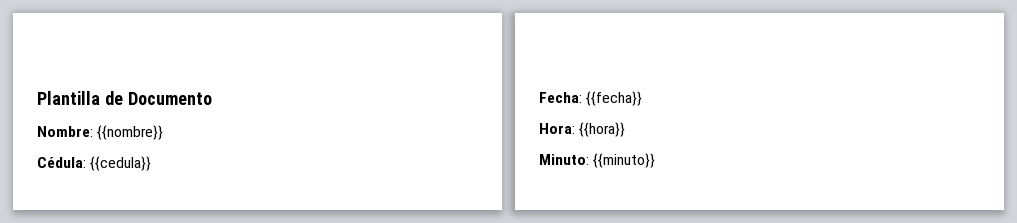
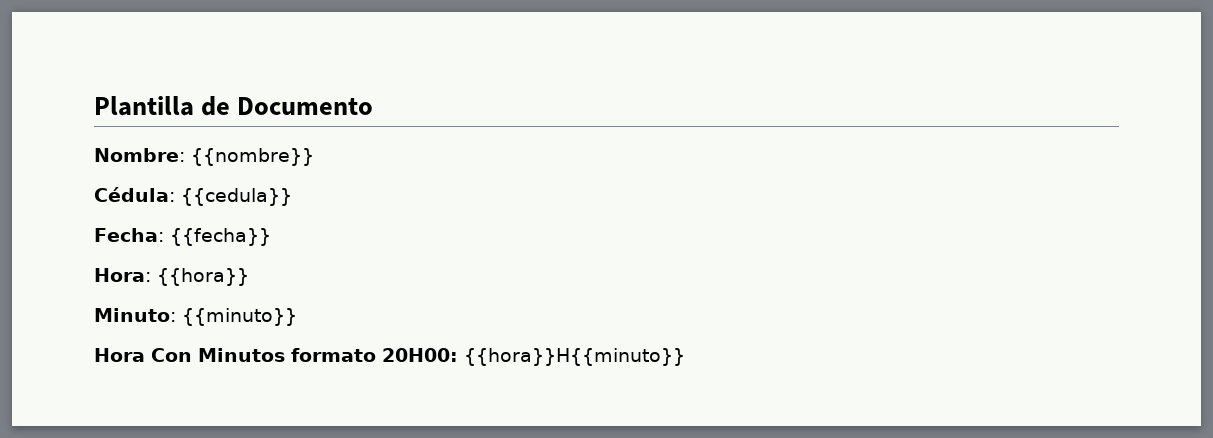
+ Hora Con Minutos formato 20H00: {{hora}}H{{minuto}}

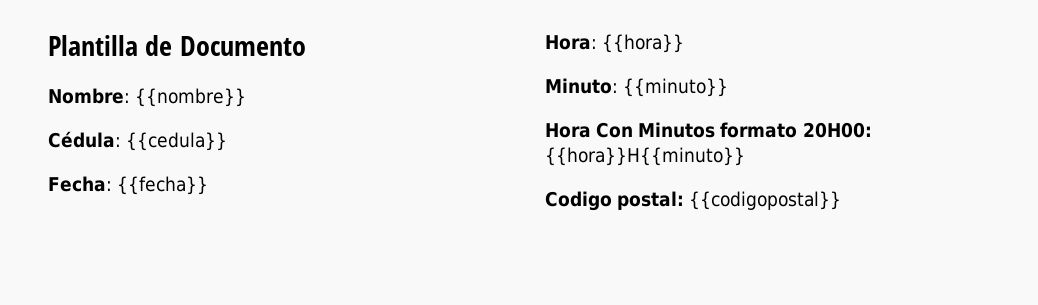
+ Codigo postal: {{codigopostal}}

